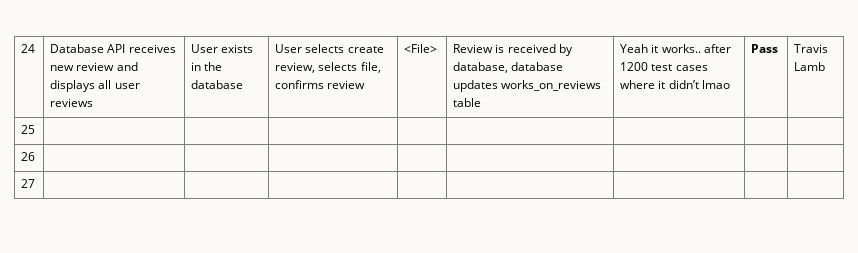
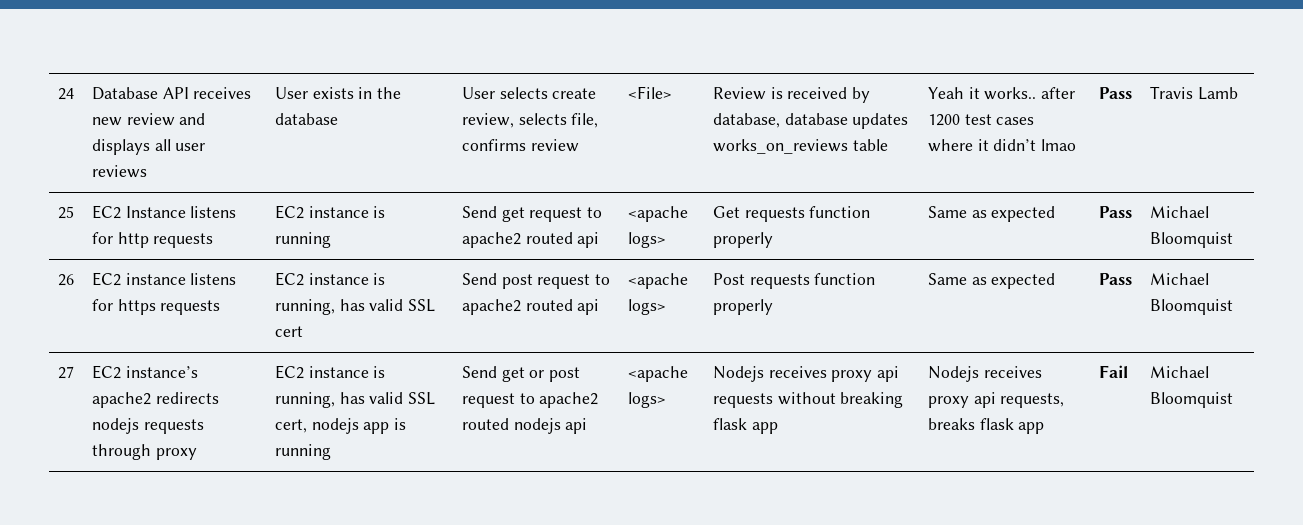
- 25 | | | | | | | |
- 26 | | | | | | | |
- 27 | | | | | | | |
+ 25 | EC2 Instance listens for http requests | EC2 instance is running | Send get request to apache2 routed api | <apache logs> | Get requests function properly | Same as expected | Pass | Michael Bloomquist
+ 26 | EC2 instance listens for https requests | EC2 instance is running, has valid SSL cert | Send post request to apache2 routed api | <apache logs> | Post requests function properly | Same as expected | Pass | Michael Bloomquist
+ 27 | EC2 instance’s apache2 redirects nodejs requests through proxy | EC2 instance is running, has valid SSL cert, nodejs app is running | Send get or post request to apache2 routed nodejs api | <apache logs> | Nodejs receives proxy api requests without breaking flask app | Nodejs receives proxy api requests, breaks flask app | Fail | Michael Bloomquist

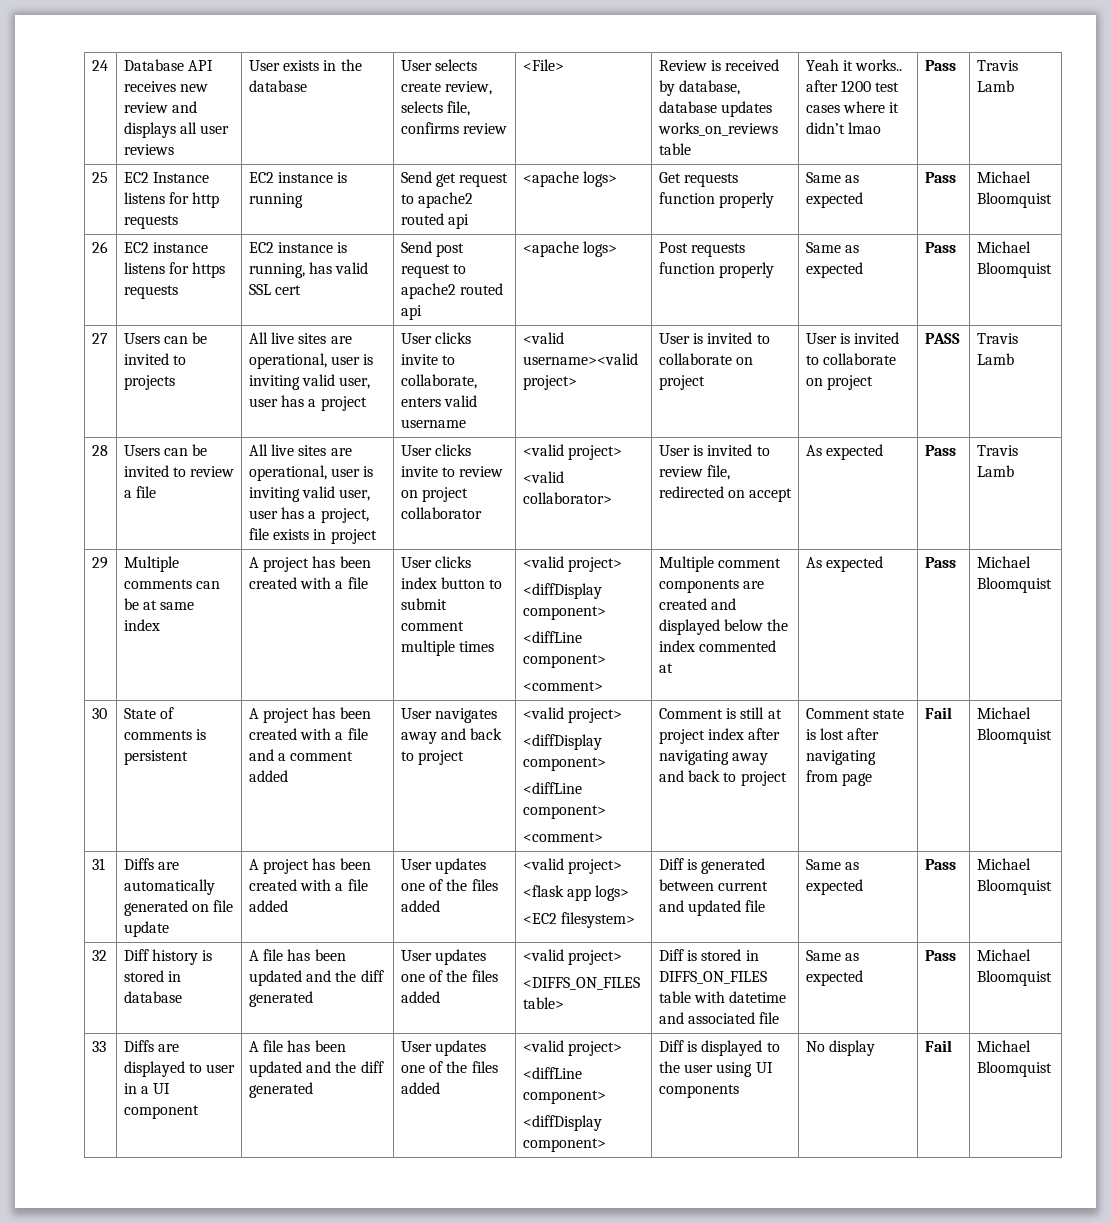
- EC2 instance’s apache2 redirects nodejs requests through proxy | EC2 instance is running, has valid SSL cert, nodejs app is running | Send get or post request to apache2 routed nodejs api | <apache logs> | Nodejs receives proxy api requests without breaking flask app | Nodejs receives proxy api requests, breaks flask app
+ Users can be invited to projects | All live sites are operational, user is inviting valid user, user has a project | User clicks invite to collaborate, enters valid username | <valid username><valid project> | User is invited to collaborate on project | User is invited to collaborate on project | PASS | Travis Lamb
+ 28 | Users can be invited to review a file | All live sites are operational, user is inviting valid user, user has a project, file exists in project | User clicks invite to review on project collaborator | <valid project>
+ <valid collaborator> | User is invited to review file, redirected on accept | As expected | Pass | Travis Lamb
+ 29 | Multiple comments can be at same index | A project has been created with a file | User clicks index button to submit comment multiple times | <valid project>
+ <diffDisplay component>
+ <diffLine component>
+ <comment> | Multiple comment components are created and displayed below the index commented at | As expected | Pass | Michael Bloomquist
+ 30 | State of comments is persistent | A project has been created with a file and a comment added | User navigates away and back to project | <valid project>
+ <diffDisplay component>
+ <diffLine component>
+ <comment> | Comment is still at project index after navigating away and back to project | Comment state is lost after navigating from page | Fail | Michael Bloomquist
+ 31 | Diffs are automatically generated on file update | A project has been created with a file added | User updates one of the files added | <valid project>
+ <flask app logs>
+ <EC2 filesystem> | Diff is generated between current and updated file | Same as expected | Pass | Michael Bloomquist
+ 32 | Diff history is stored in database | A file has been updated and the diff generated | User updates one of the files added | <valid project>
+ <DIFFS_ON_FILES table> | Diff is stored in DIFFS_ON_FILES table with datetime and associated file | Same as expected | Pass | Michael Bloomquist
+ 33 | Diffs are displayed to user in a UI component | A file has been updated and the diff generated | User updates one of the files added | <valid project>
+ <diffLine component>
+ <diffDisplay component> | Diff is displayed to the user using UI components | No display

